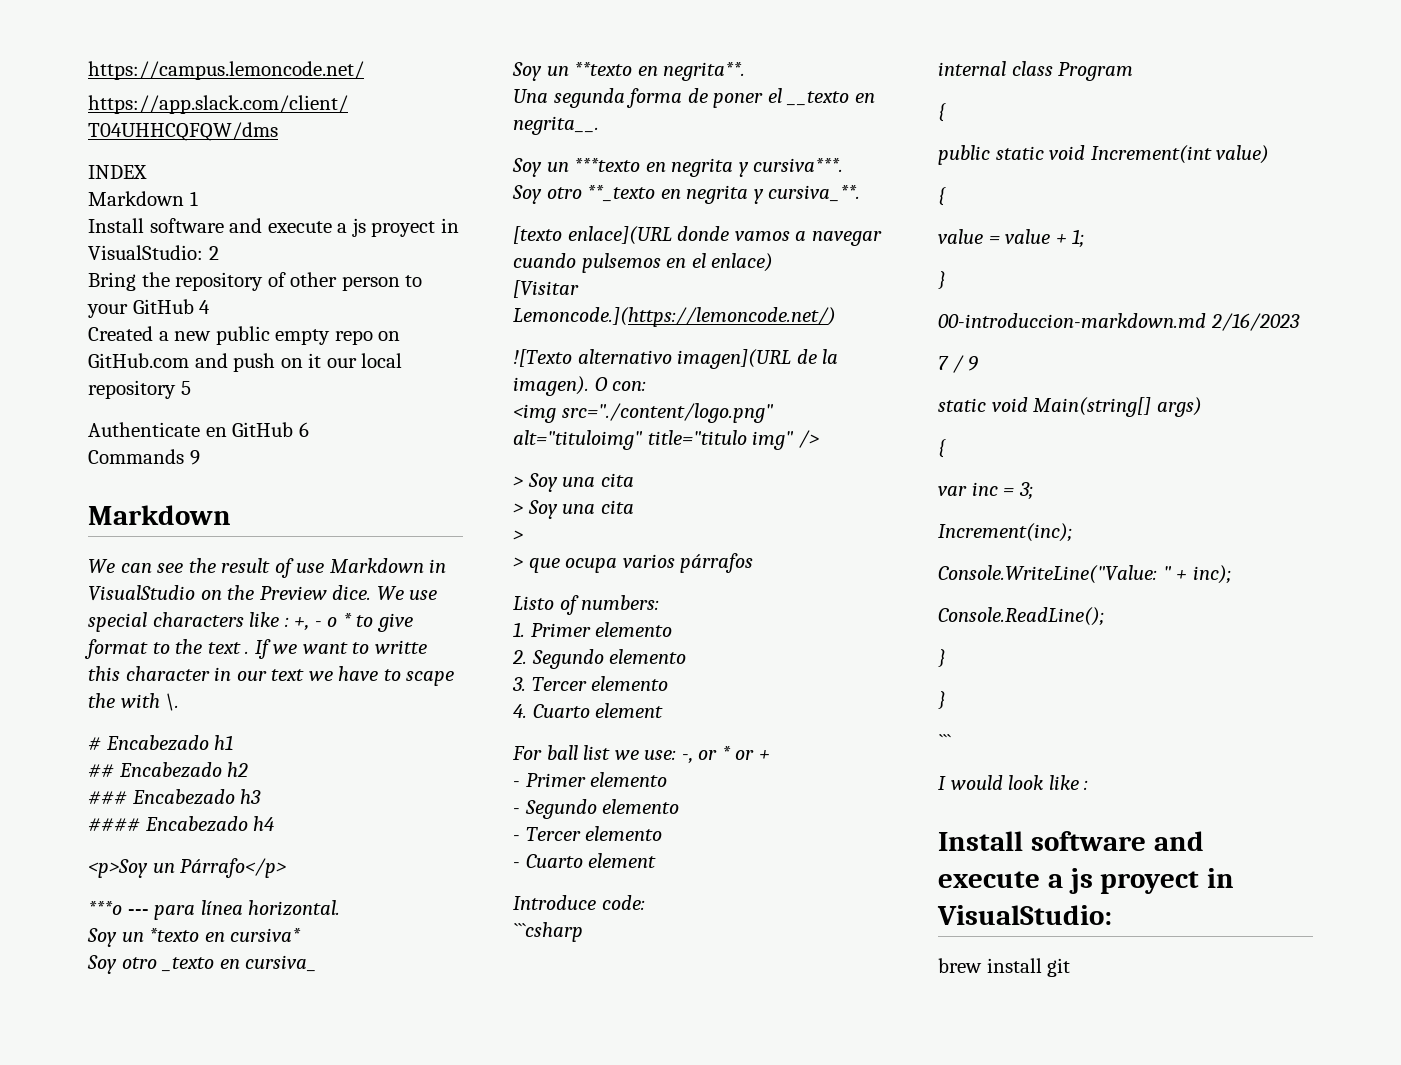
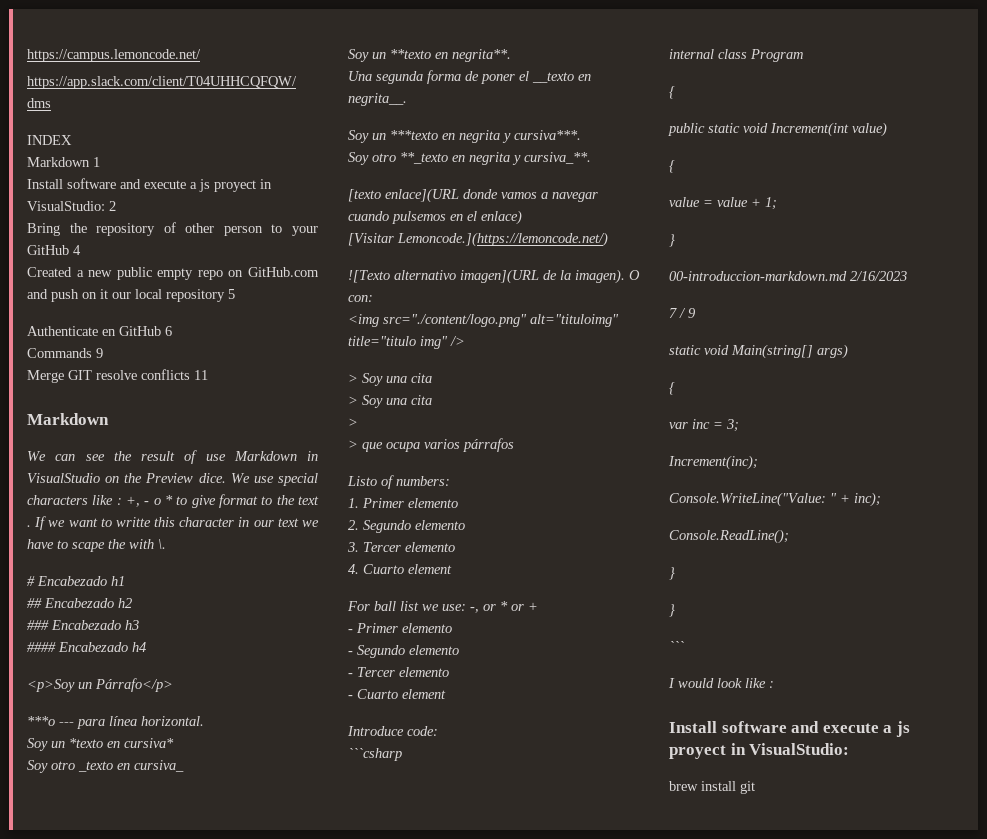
+ Merge GIT resolve conflicts 11

